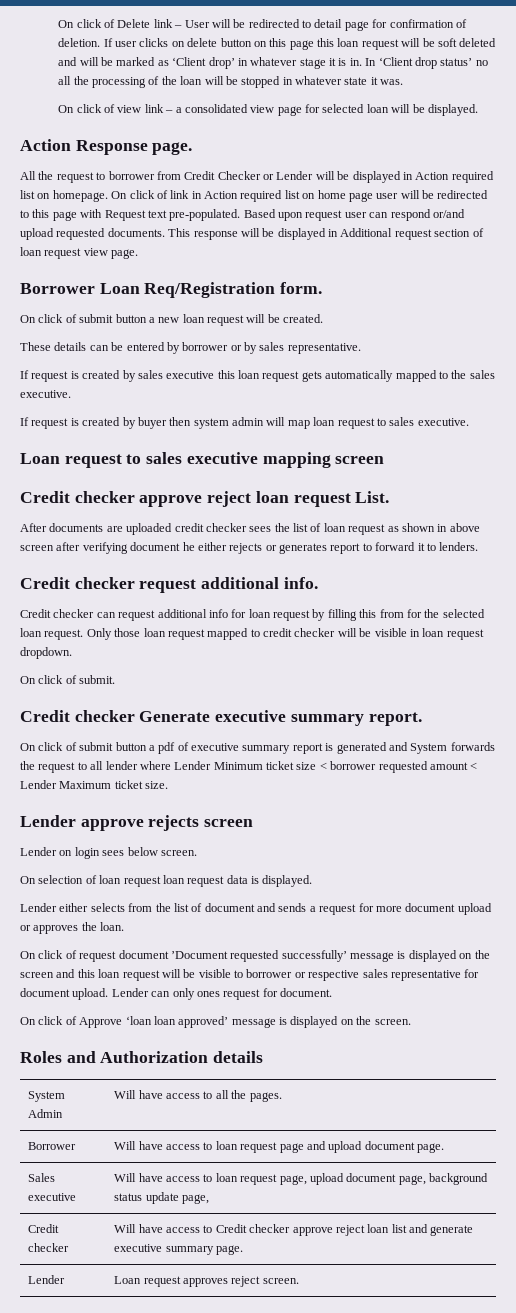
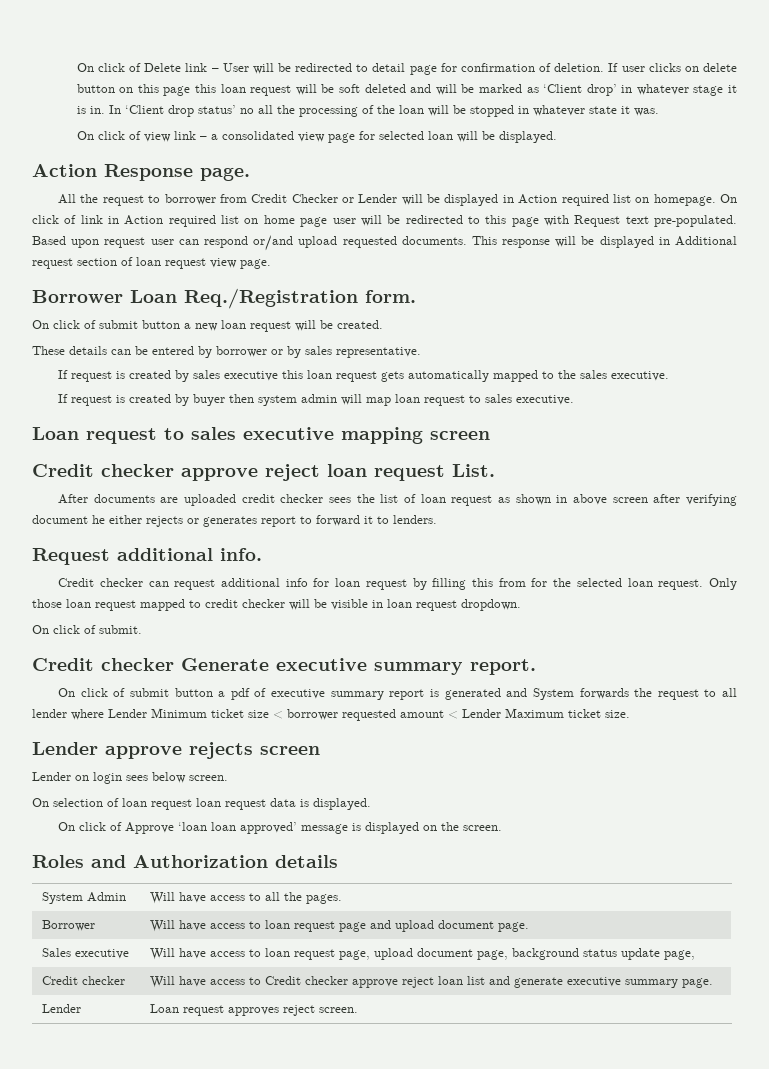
- Borrower Loan Req/Registration form.
+ Borrower Loan Req./Registration form.
- Credit checker request additional info.
+ Request additional info.
- Lender either selects from the list of document and sends a request for more document upload or approves the loan.
- On click of request document ’Document requested successfully’ message is displayed on the screen and this loan request will be visible to borrower or respective sales representative for document upload. Lender can only ones request for document.

